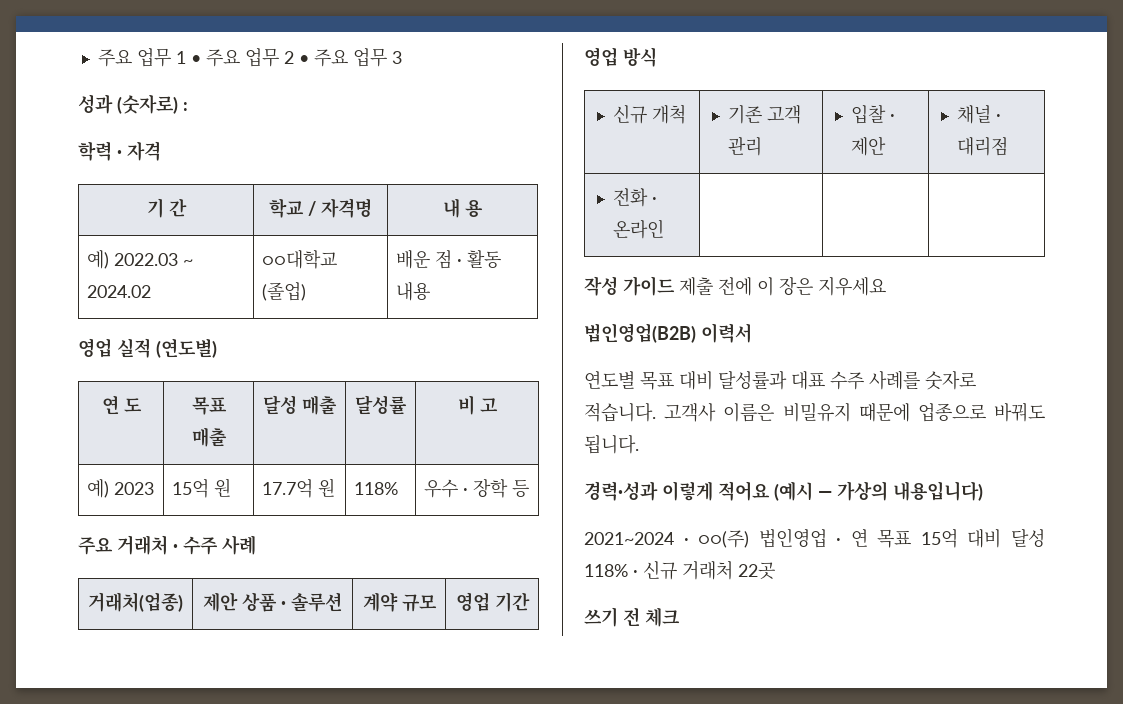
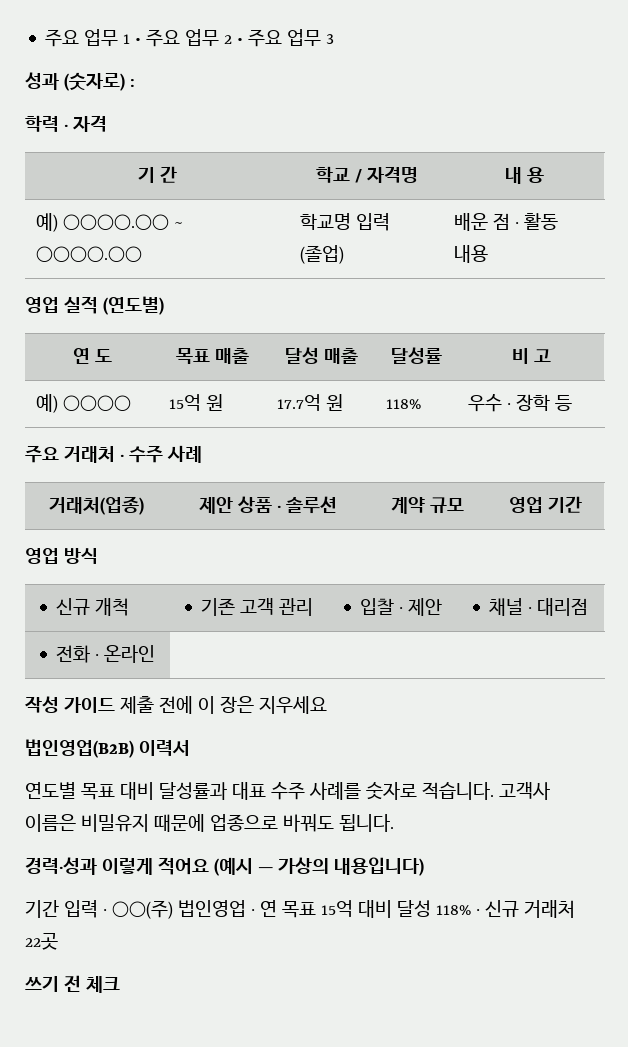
- 예) 2022.03 ~ 2024.02 | ○○대학교 (졸업) | 배운 점 · 활동 내용
+ 예) ○○○○.○○ ~ ○○○○.○○ | 학교명 입력 (졸업) | 배운 점 · 활동 내용
- 예) 2023 | 15억 원 | 17.7억 원 | 118% | 우수 · 장학 등
+ 예) ○○○○ | 15억 원 | 17.7억 원 | 118% | 우수 · 장학 등
- 2021~2024 · ○○(주) 법인영업 · 연 목표 15억 대비 달성 118% · 신규 거래처 22곳
+ 기간 입력 · ○○(주) 법인영업 · 연 목표 15억 대비 달성 118% · 신규 거래처 22곳

